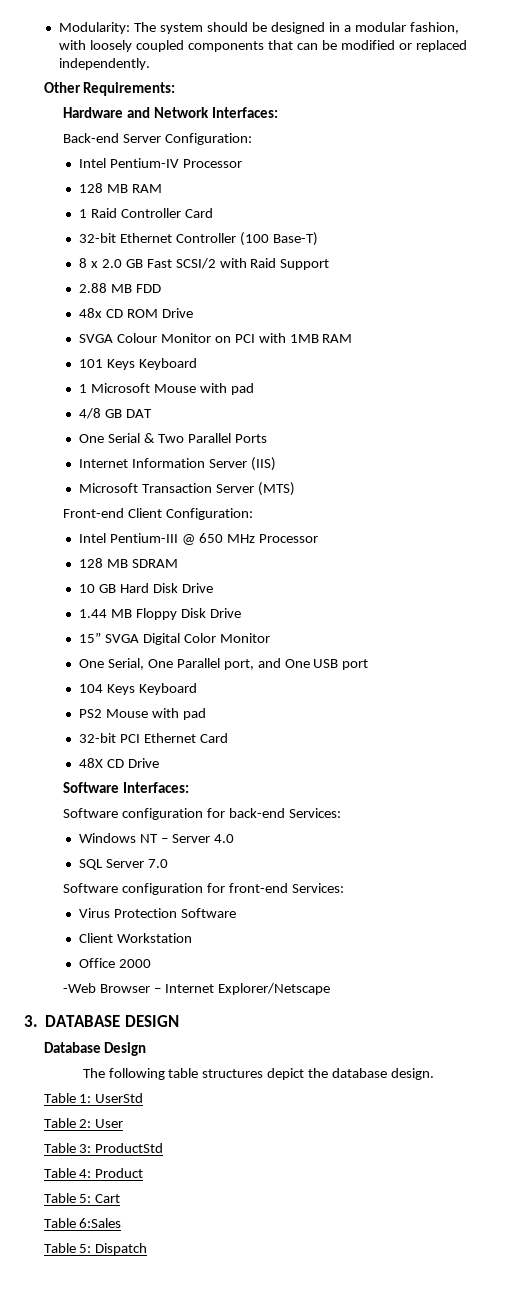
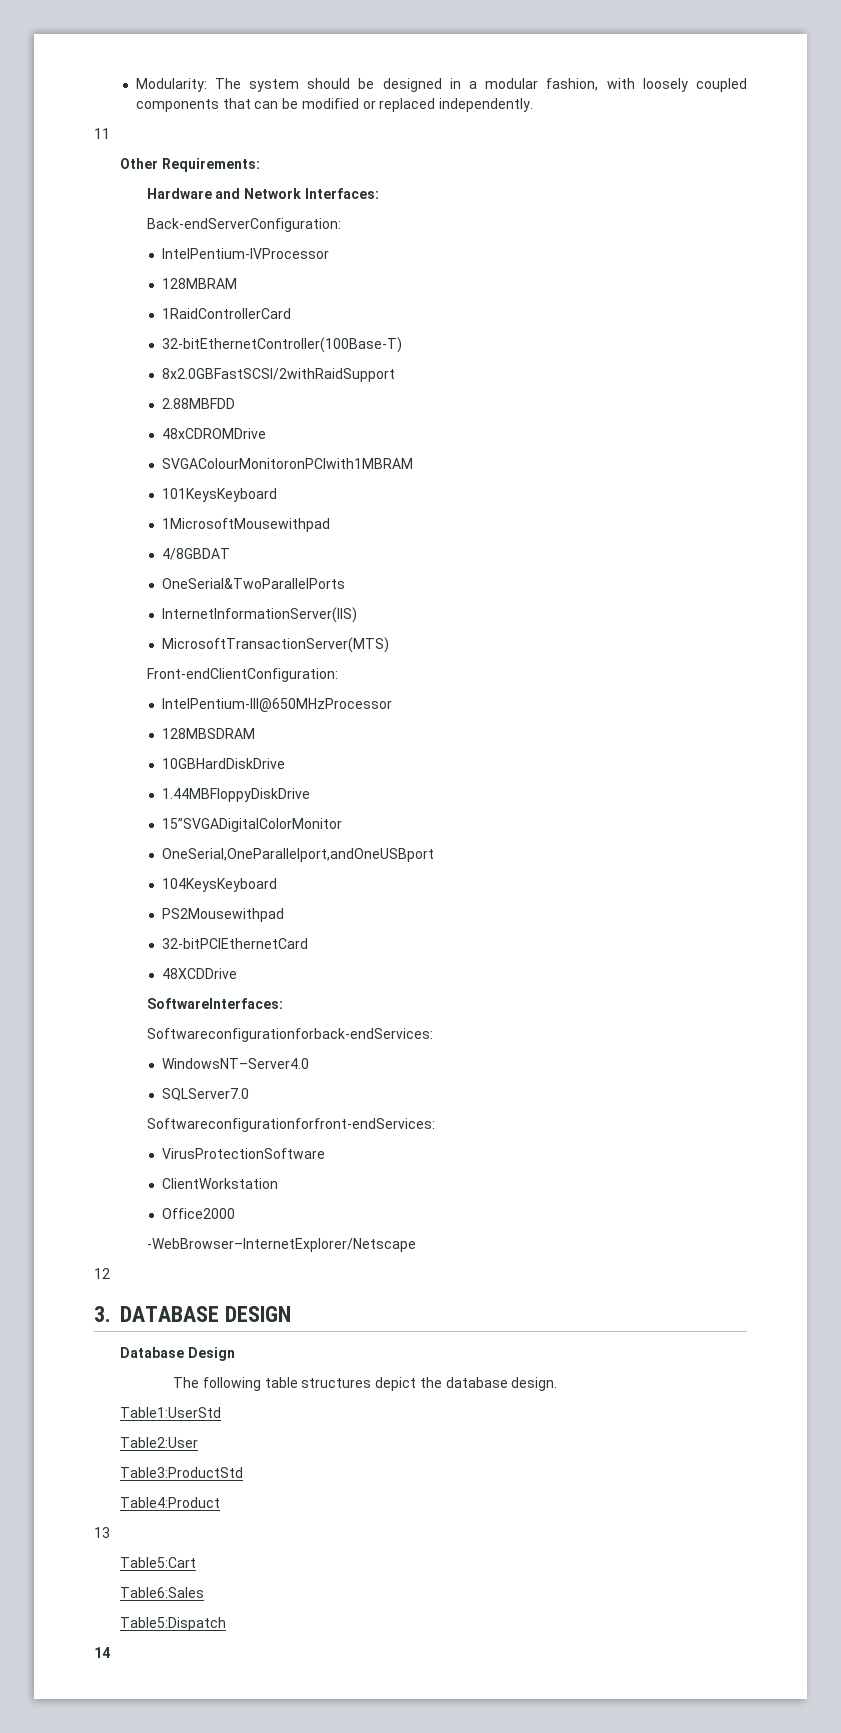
+ 11
- Back-end Server Configuration:
- Intel Pentium-IV Processor
- 128 MB RAM
- 1 Raid Controller Card
- 32-bit Ethernet Controller (100 Base-T)
- 8 x 2.0 GB Fast SCSI/2 with Raid Support
- 2.88 MB FDD
- 48x CD ROM Drive
- SVGA Colour Monitor on PCI with 1MB RAM
- 101 Keys Keyboard
- 1 Microsoft Mouse with pad
- 4/8 GB DAT
- One Serial & Two Parallel Ports
- Internet Information Server (IIS)
- Microsoft Transaction Server (MTS)
- Front-end Client Configuration:
- Intel Pentium-III @ 650 MHz Processor
- 128 MB SDRAM
- 10 GB Hard Disk Drive
- 1.44 MB Floppy Disk Drive
- 15” SVGA Digital Color Monitor
- One Serial, One Parallel port, and One USB port
- 104 Keys Keyboard
- PS2 Mouse with pad
- 32-bit PCI Ethernet Card
- 48X CD Drive
- Software Interfaces:
- Software configuration for back-end Services:
- Windows NT – Server 4.0
- SQL Server 7.0
- Software configuration for front-end Services:
- Virus Protection Software
- Client Workstation
- Office 2000
- -Web Browser – Internet Explorer/Netscape
+ Back-endServerConfiguration:
+ IntelPentium-IVProcessor
+ 128MBRAM
+ 1RaidControllerCard
+ 32-bitEthernetController(100Base-T)
+ 8x2.0GBFastSCSI/2withRaidSupport
+ 2.88MBFDD
+ 48xCDROMDrive
+ SVGAColourMonitoronPCIwith1MBRAM
+ 101KeysKeyboard
+ 1MicrosoftMousewithpad
+ 4/8GBDAT
+ OneSerial&TwoParallelPorts
+ InternetInformationServer(IIS)
+ MicrosoftTransactionServer(MTS)
+ Front-endClientConfiguration:
+ IntelPentium-III@650MHzProcessor
+ 128MBSDRAM
+ 10GBHardDiskDrive
+ 1.44MBFloppyDiskDrive
+ 15”SVGADigitalColorMonitor
+ OneSerial,OneParallelport,andOneUSBport
+ 104KeysKeyboard
+ PS2Mousewithpad
+ 32-bitPCIEthernetCard
+ 48XCDDrive
+ SoftwareInterfaces:
+ Softwareconfigurationforback-endServices:
+ WindowsNT–Server4.0
+ SQLServer7.0
+ Softwareconfigurationforfront-endServices:
+ VirusProtectionSoftware
+ ClientWorkstation
+ Office2000
+ -WebBrowser–InternetExplorer/Netscape
+ 12
- Table 1: UserStd
- Table 2: User
- Table 3: ProductStd
- Table 4: Product
- Table 5: Cart
- Table 6:Sales
- Table 5: Dispatch
+ Table1:UserStd
+ Table2:User
+ Table3:ProductStd
+ Table4:Product
+ 13
+ Table5:Cart
+ Table6:Sales
+ Table5:Dispatch
+ 14

